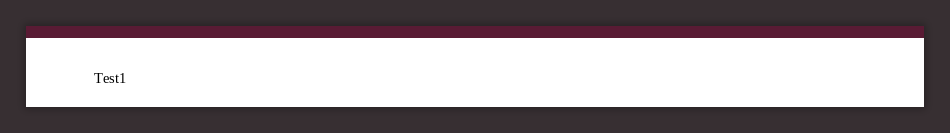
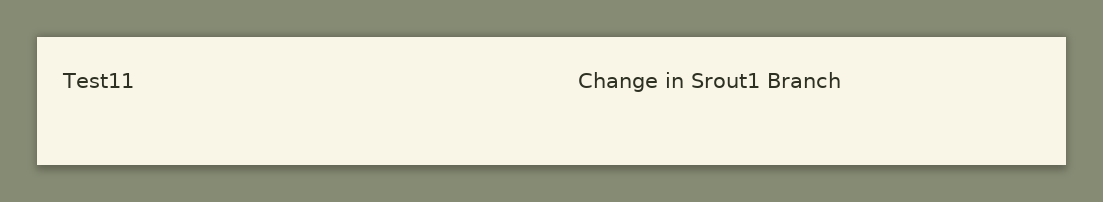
- Test1
+ Test11
+ Change in Srout1 Branch

